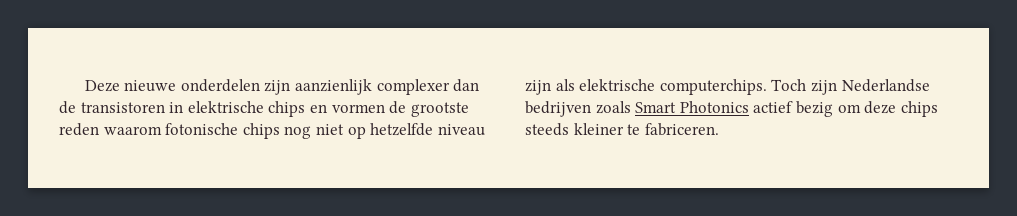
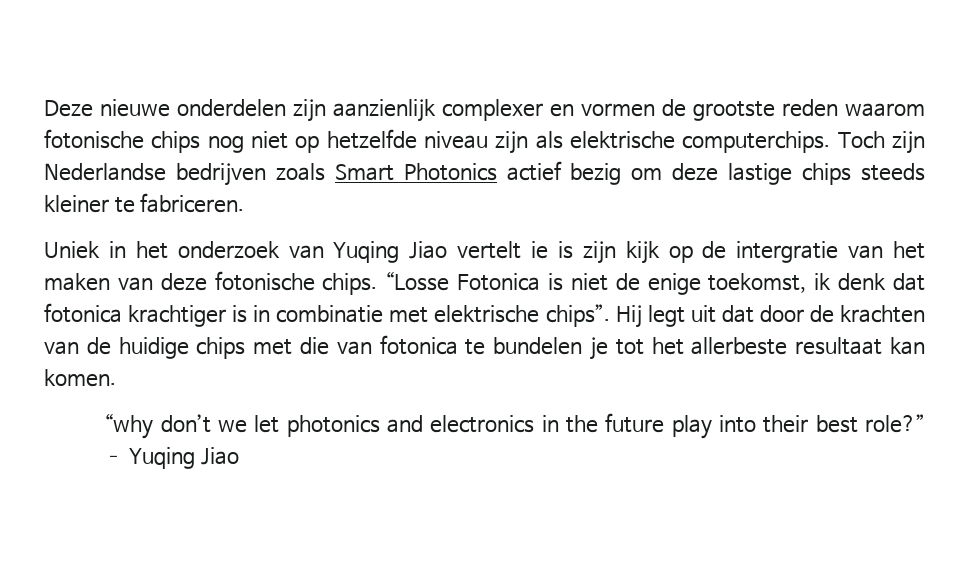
- Deze nieuwe onderdelen zijn aanzienlijk complexer dan de transistoren in elektrische chips en vormen de grootste reden waarom fotonische chips nog niet op hetzelfde niveau zijn als elektrische computerchips.
+ Deze nieuwe onderdelen zijn aanzienlijk complexer en vormen de grootste reden waarom fotonische chips nog niet op hetzelfde niveau zijn als elektrische computerchips.
- Toch zijn Nederlandse bedrijven zoals Smart Photonics actief bezig om deze chips steeds kleiner te fabriceren.
+ Toch zijn Nederlandse bedrijven zoals Smart Photonics actief bezig om deze lastige chips steeds kleiner te fabriceren.
+ Uniek in het onderzoek van Yuqing Jiao vertelt ie is zijn kijk op de intergratie van het maken van deze fotonische chips. “Losse Fotonica is niet de enige toekomst, ik denk dat fotonica krachtiger is in combinatie met elektrische chips”. Hij legt uit dat door de krachten van de huidige chips met die van fotonica te bundelen je tot het allerbeste resultaat kan komen.
+ “why don’t we let photonics and electronics in the future play into their best role?” – Yuqing Jiao

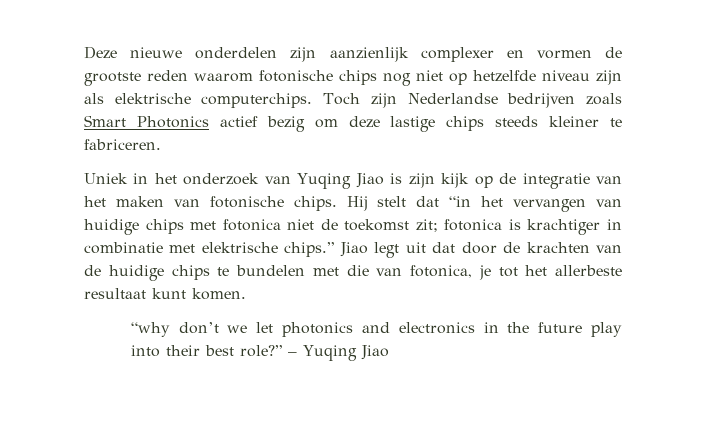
- Uniek in het onderzoek van Yuqing Jiao vertelt ie is zijn kijk op de intergratie van het maken van deze fotonische chips.
+ Uniek in het onderzoek van Yuqing Jiao is zijn kijk op de integratie van het maken van fotonische chips.
- “Losse Fotonica is niet de enige toekomst, ik denk dat fotonica krachtiger is in combinatie met elektrische chips”. Hij legt uit dat door de krachten van de huidige chips met die van fotonica te bundelen je tot het allerbeste resultaat kan komen.
+ Hij stelt dat “in het vervangen van huidige chips met fotonica niet de toekomst zit; fotonica is krachtiger in combinatie met elektrische chips.” Jiao legt uit dat door de krachten van de huidige chips te bundelen met die van fotonica, je tot het allerbeste resultaat kunt komen.

